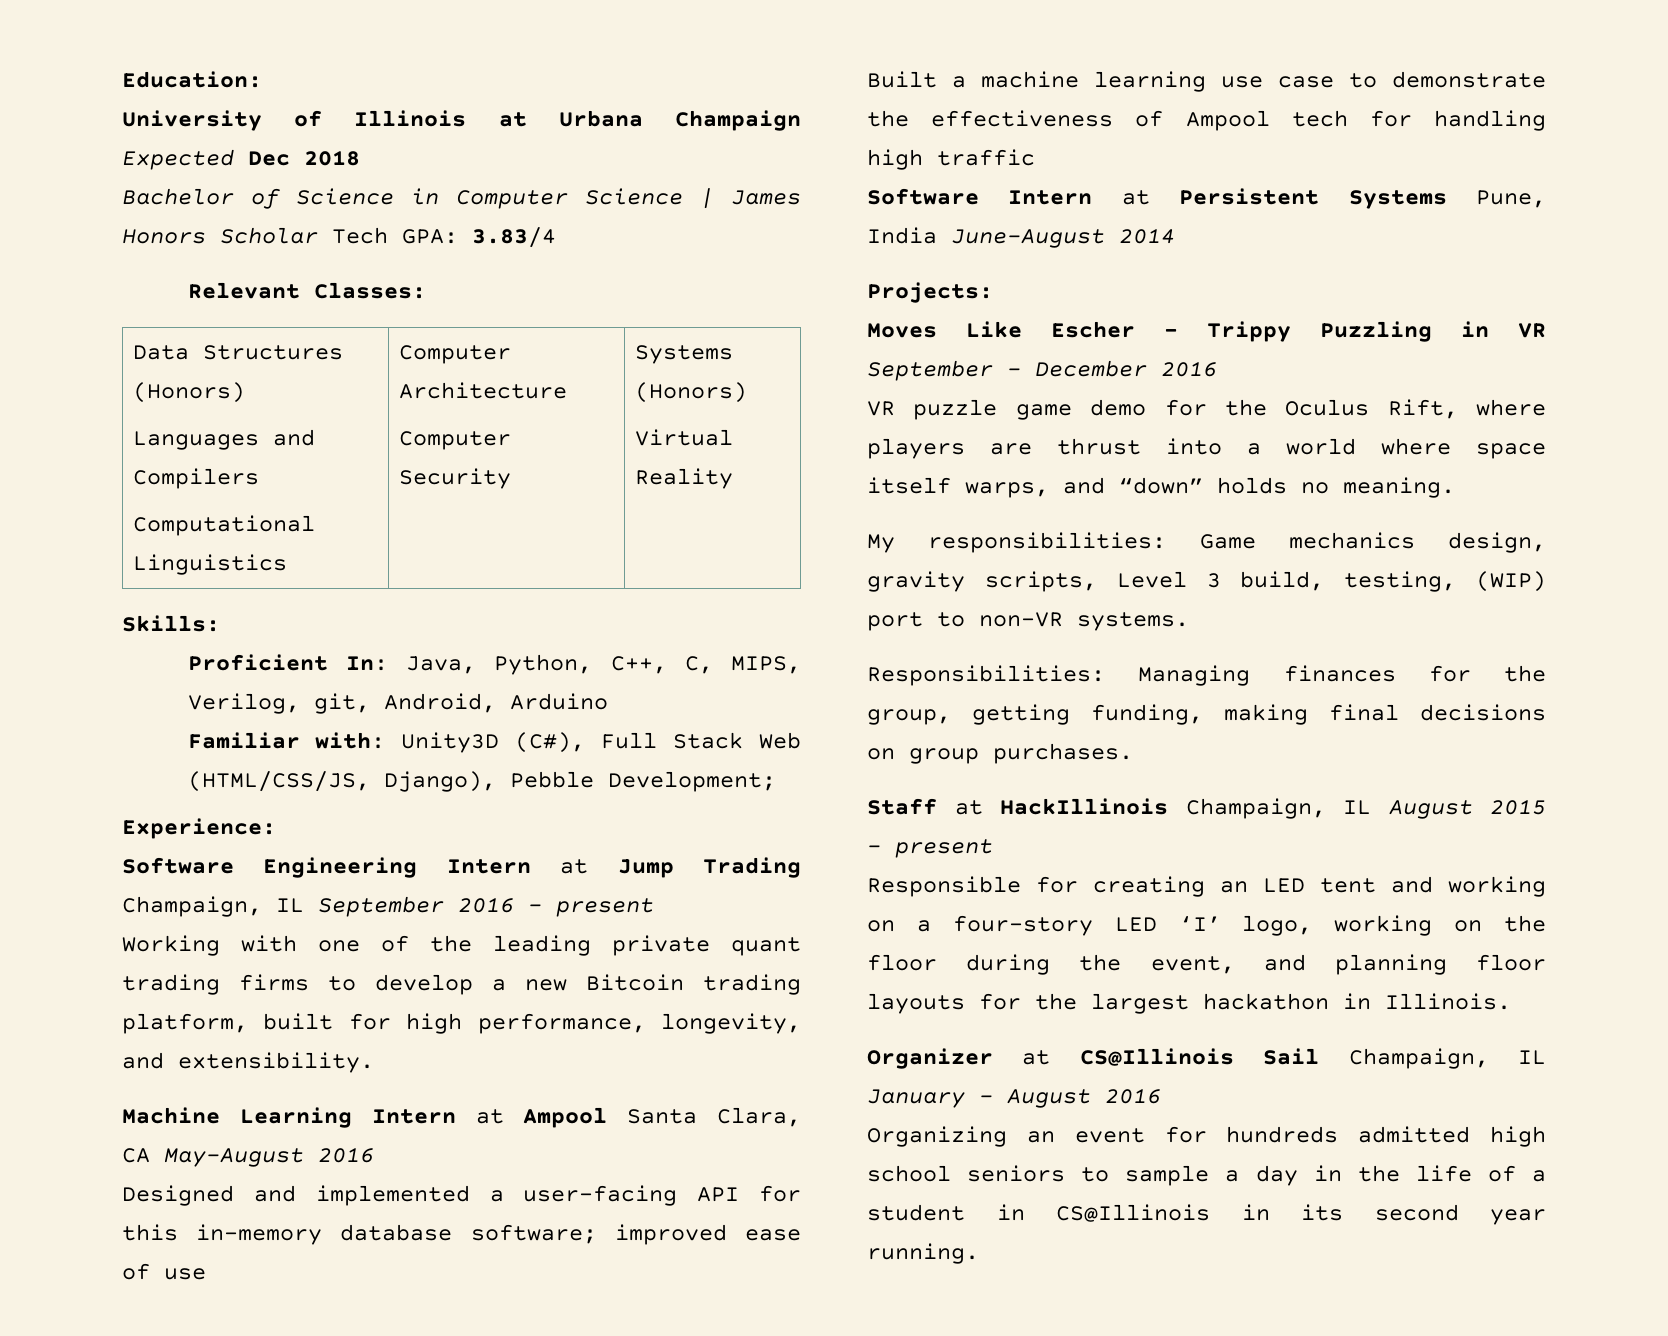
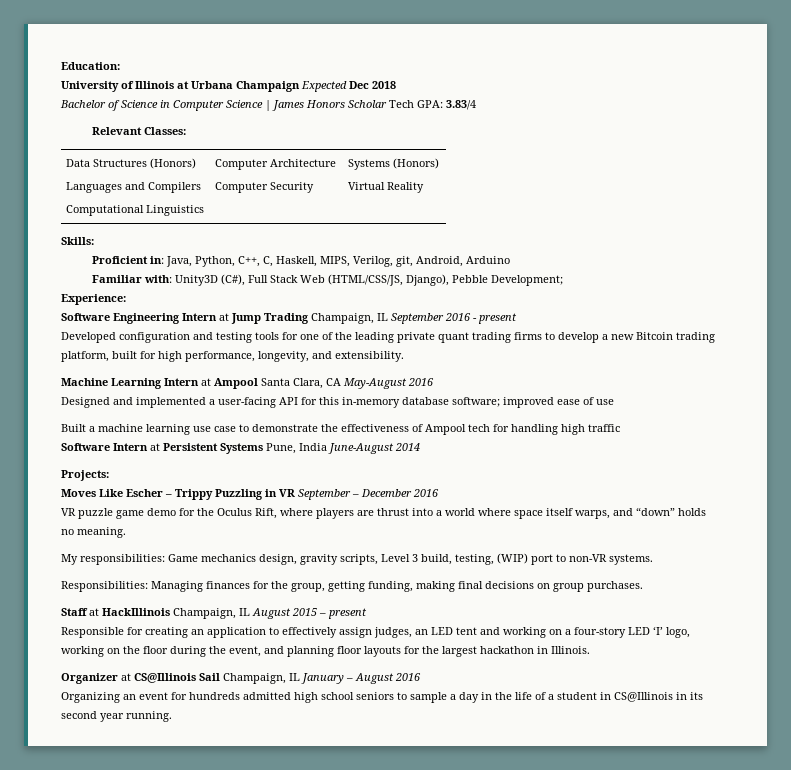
- Proficient In: Java, Python, C++, C, MIPS, Verilog, git, Android, Arduino
+ Proficient in: Java, Python, C++, C, Haskell, MIPS, Verilog, git, Android, Arduino
- Working with one of the leading private quant trading firms to develop a new Bitcoin trading platform, built for high performance, longevity, and extensibility.
+ Developed configuration and testing tools for one of the leading private quant trading firms to develop a new Bitcoin trading platform, built for high performance, longevity, and extensibility.
- Responsible for creating an LED tent and working on a four-story LED ‘I’ logo, working on the floor during the event, and planning floor layouts for the largest hackathon in Illinois.
+ Responsible for creating an application to effectively assign judges, an LED tent and working on a four-story LED ‘I’ logo, working on the floor during the event, and planning floor layouts for the largest hackathon in Illinois.

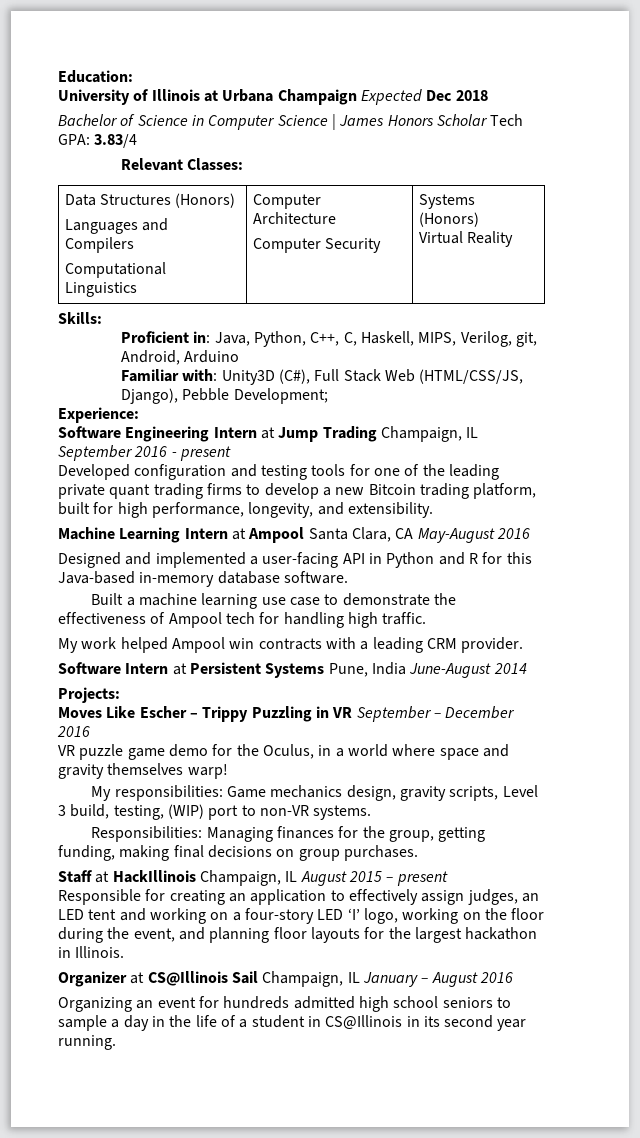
- Designed and implemented a user-facing API for this in-memory database software; improved ease of use
+ Designed and implemented a user-facing API in Python and R for this Java-based in-memory database software.
- Built a machine learning use case to demonstrate the effectiveness of Ampool tech for handling high traffic
+ Built a machine learning use case to demonstrate the effectiveness of Ampool tech for handling high traffic.
+ My work helped Ampool win contracts with a leading CRM provider.
- VR puzzle game demo for the Oculus Rift, where players are thrust into a world where space itself warps, and “down” holds no meaning.
+ VR puzzle game demo for the Oculus, in a world where space and gravity themselves warp!

